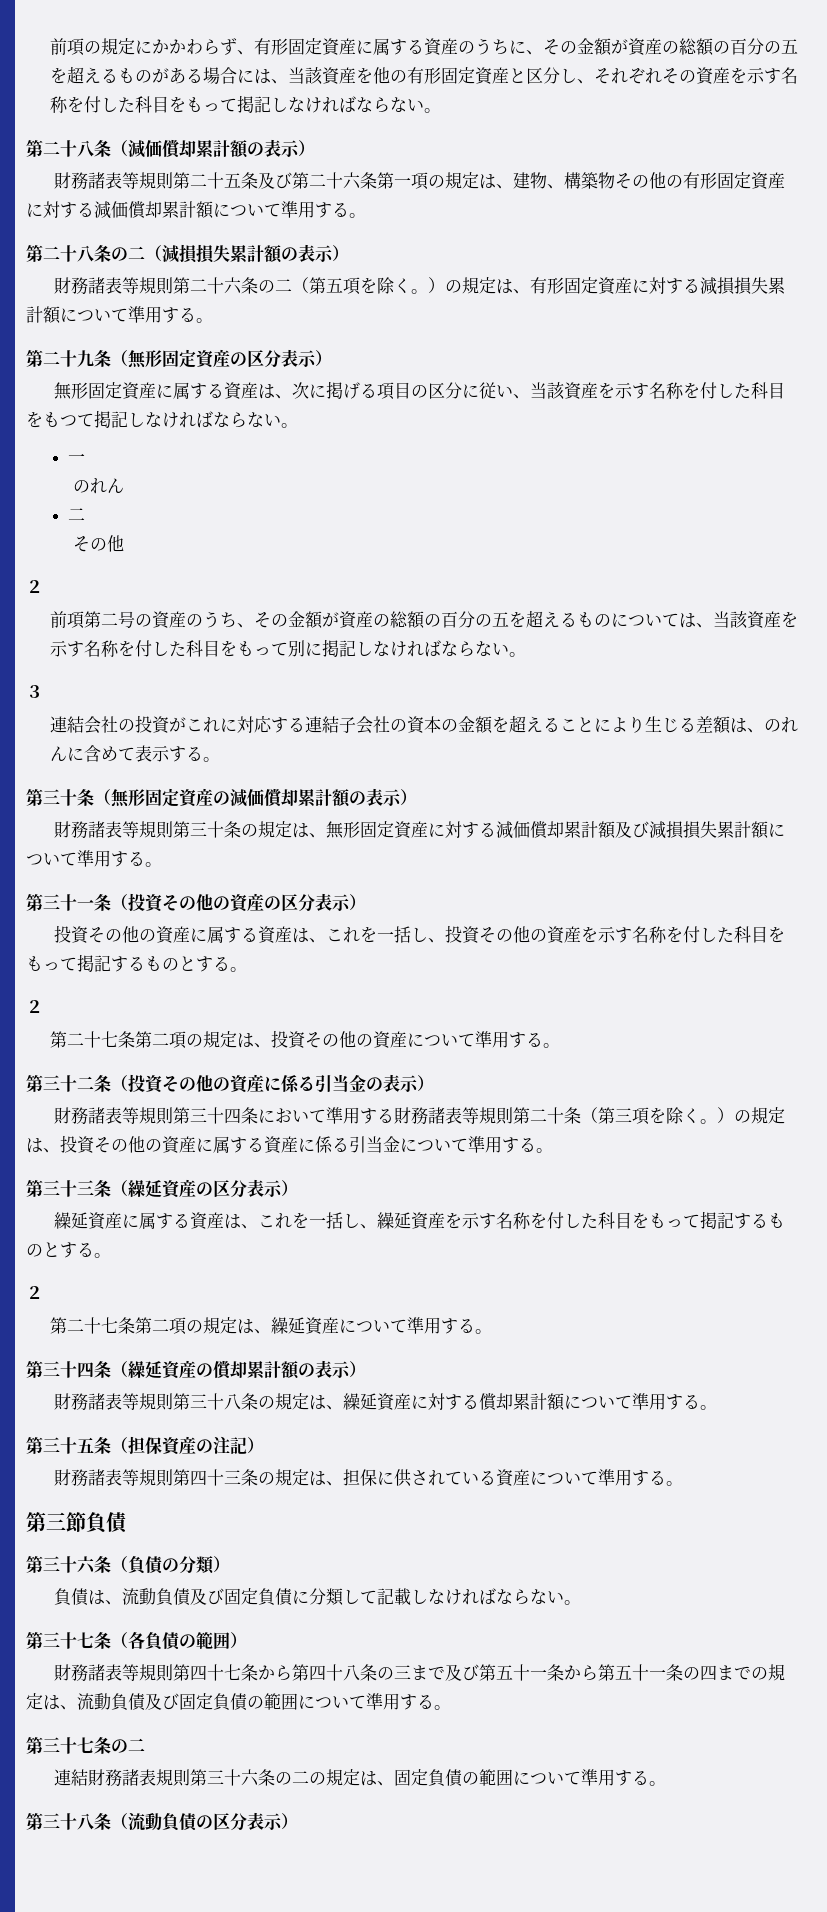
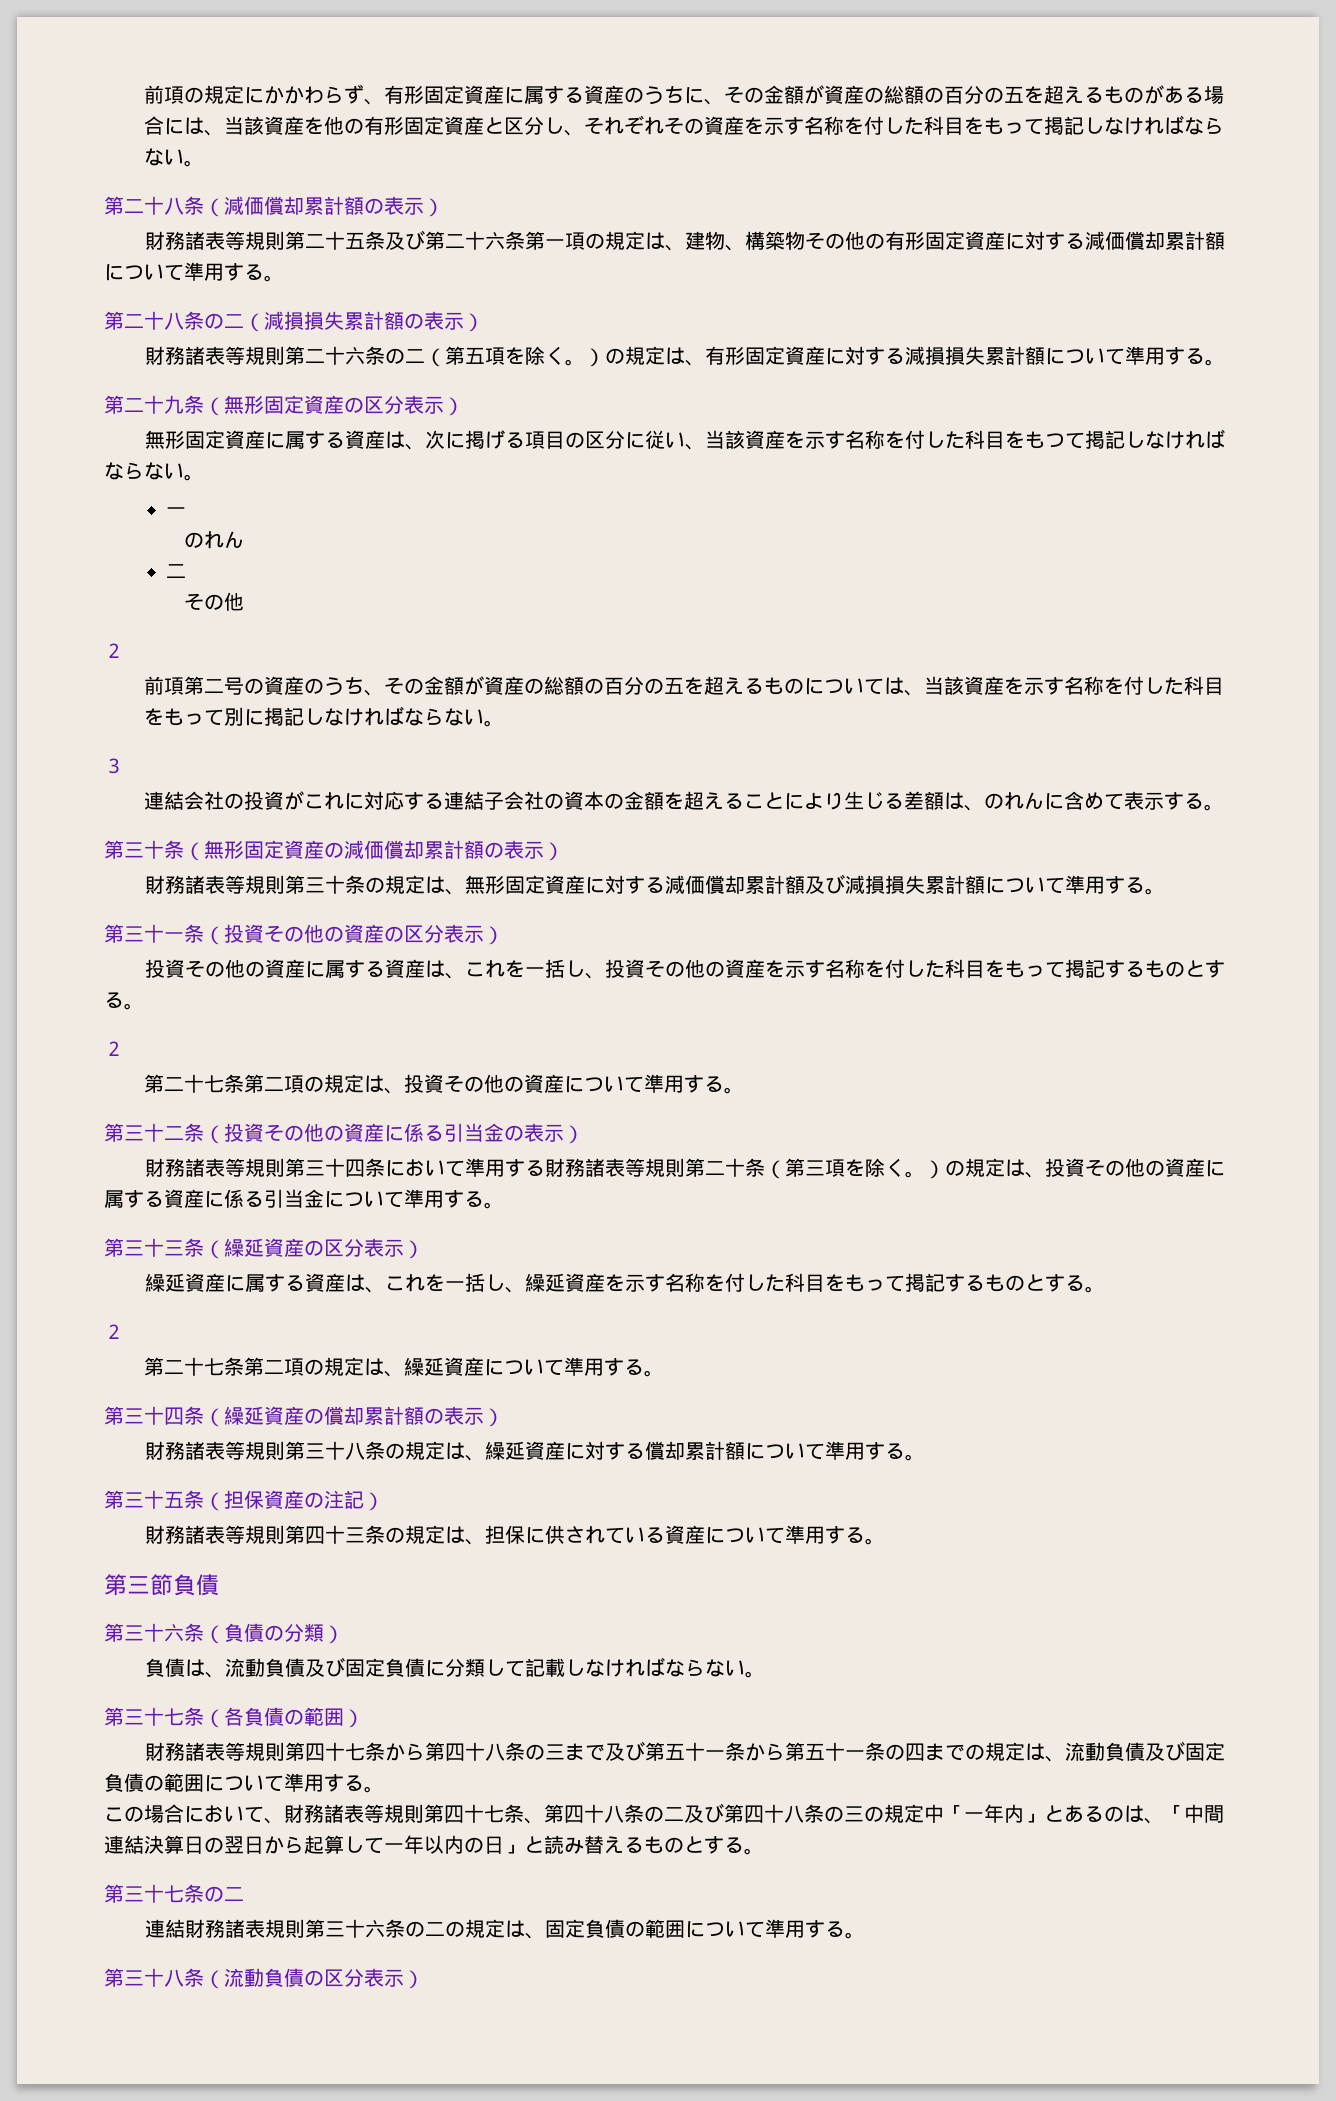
+ この場合において、財務諸表等規則第四十七条、第四十八条の二及び第四十八条の三の規定中「一年内」とあるのは、「中間連結決算日の翌日から起算して一年以内の日」と読み替えるものとする。

